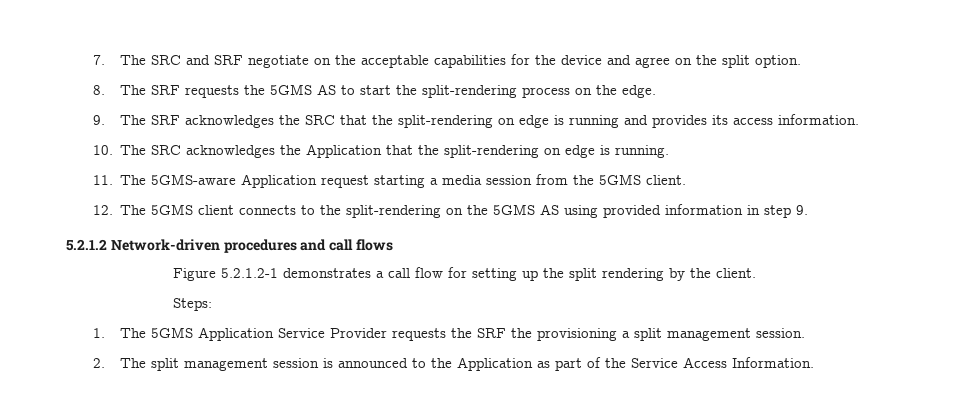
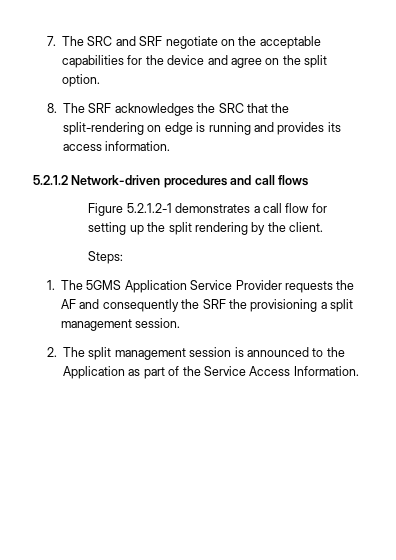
- 8. The SRF requests the 5GMS AS to start the split-rendering process on the edge.
- 9. The SRF acknowledges the SRC that the split-rendering on edge is running and provides its access information.
+ 8. The SRF acknowledges the SRC that the split-rendering on edge is running and provides its access information.
- 10. The SRC acknowledges the Application that the split-rendering on edge is running.
- 11. The 5GMS-aware Application request starting a media session from the 5GMS client.
- 12. The 5GMS client connects to the split-rendering on the 5GMS AS using provided information in step 9.
- 1. The 5GMS Application Service Provider requests the SRF the provisioning a split management session.
+ 1. The 5GMS Application Service Provider requests the AF and consequently the SRF the provisioning a split management session.

